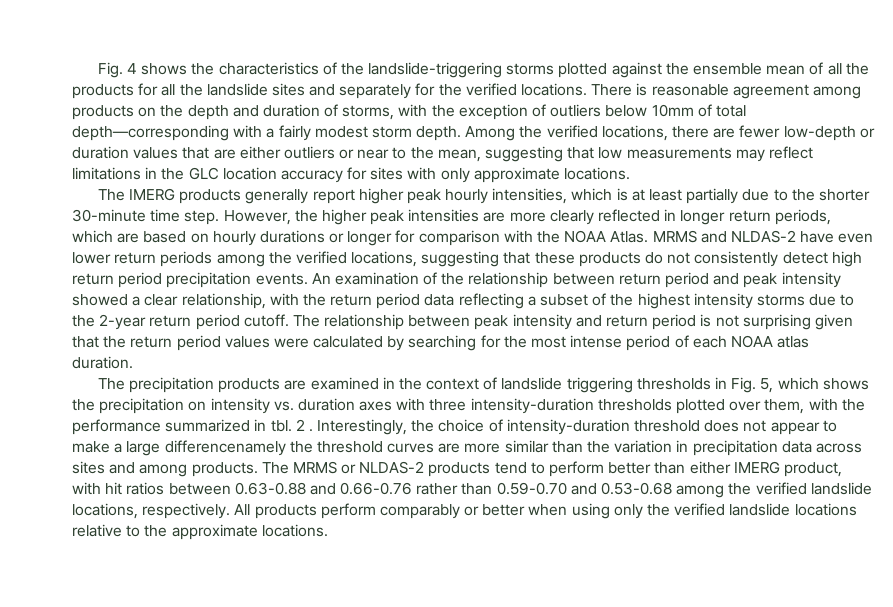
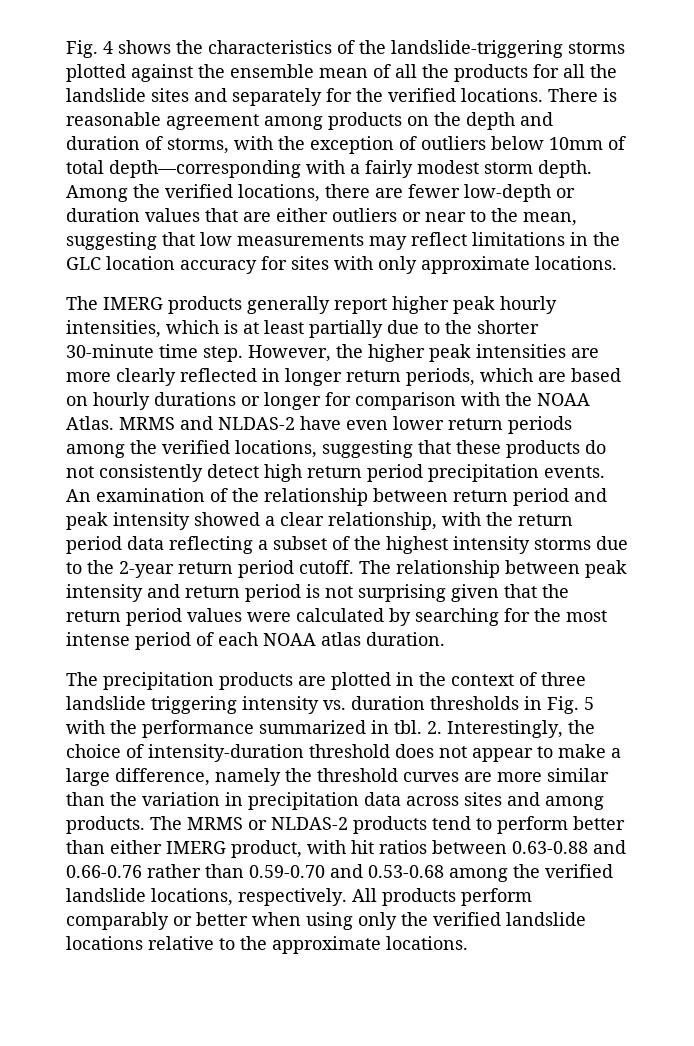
- The precipitation products are examined in the context of landslide triggering thresholds in Fig. 5, which shows the precipitation on intensity vs. duration axes with three intensity-duration thresholds plotted over them, with the performance summarized in tbl.
+ The precipitation products are plotted in the context of three landslide triggering intensity vs. duration thresholds in Fig. 5 with the performance summarized in tbl.
- 2 . Interestingly, the choice of intensity-duration threshold does not appear to make a large differencenamely the threshold curves are more similar than the variation in precipitation data across sites and among products.
+ 2. Interestingly, the choice of intensity-duration threshold does not appear to make a large difference, namely the threshold curves are more similar than the variation in precipitation data across sites and among products.

